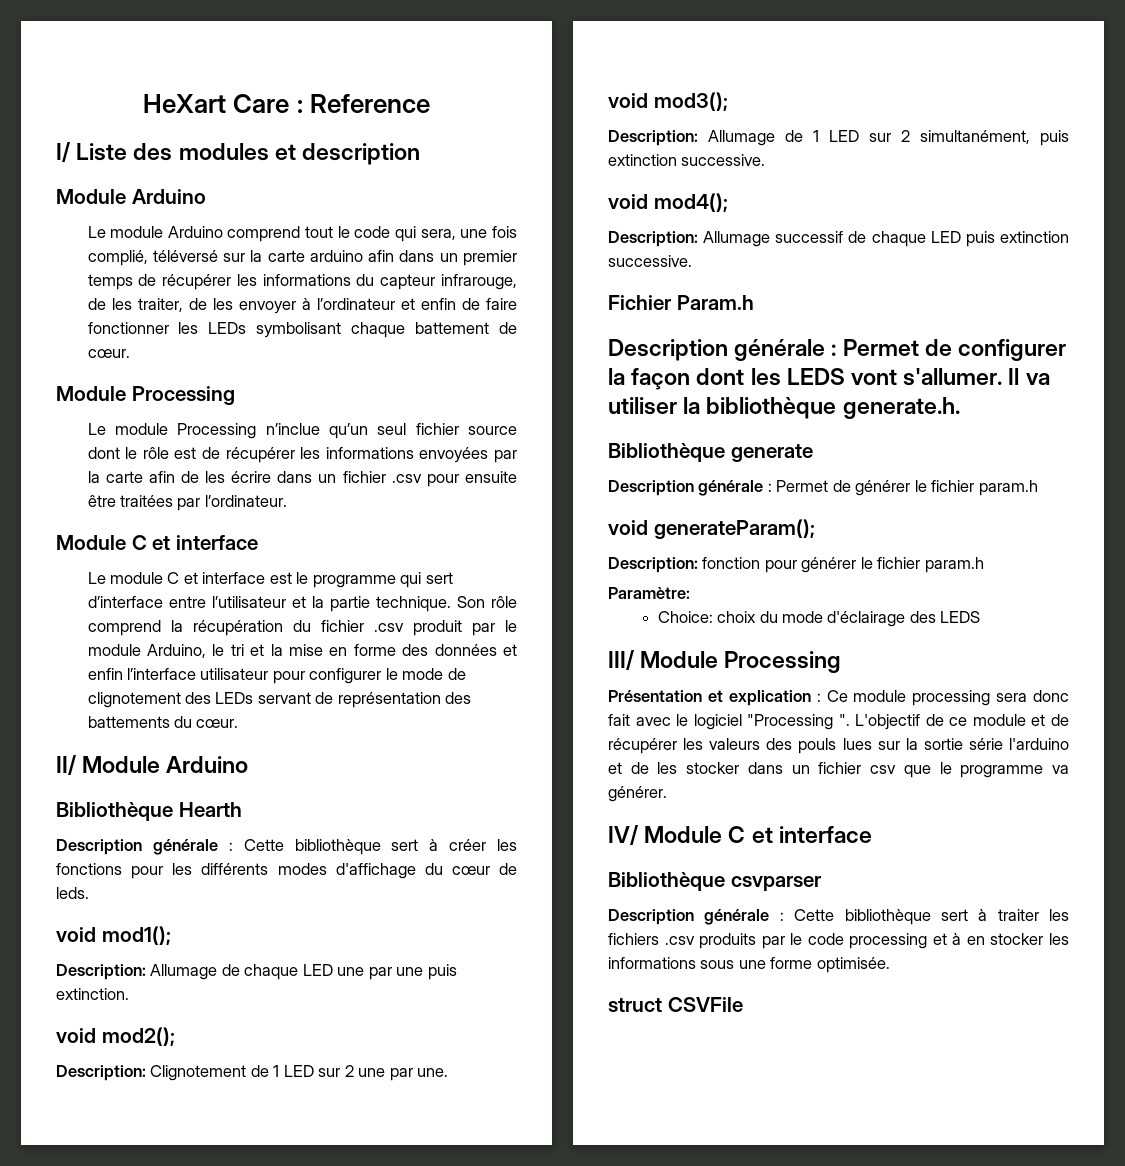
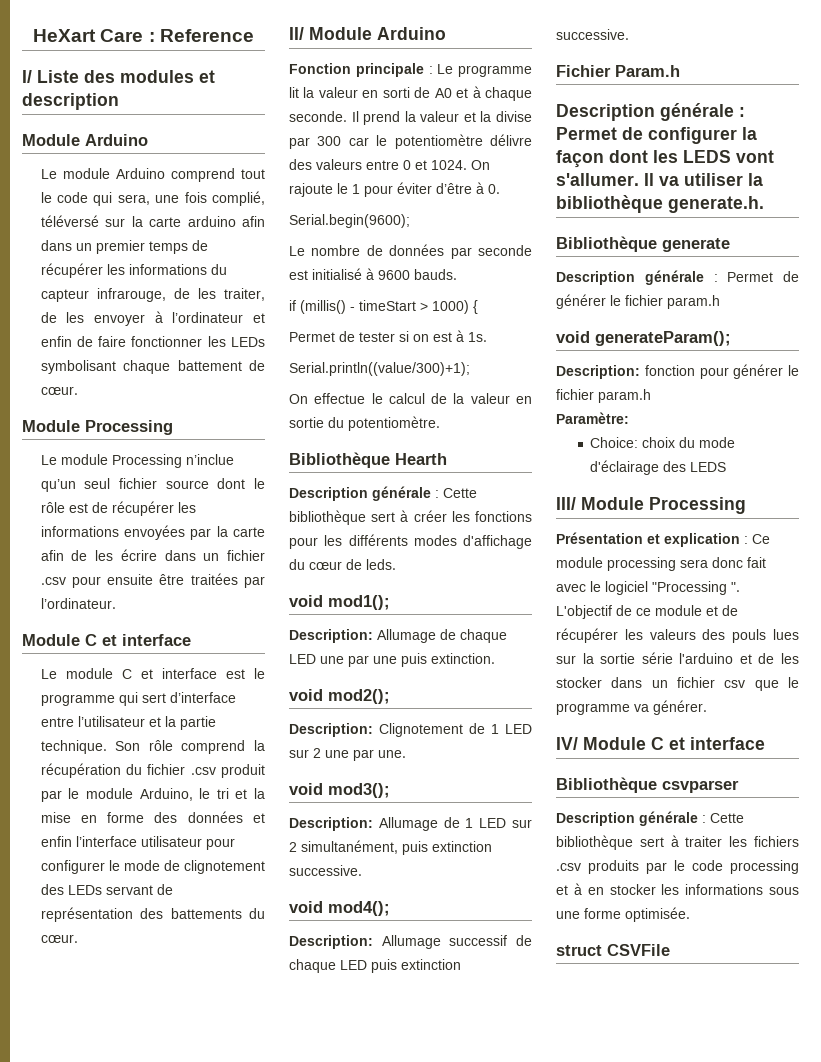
+ Fonction principale : Le programme lit la valeur en sorti de A0 et à chaque seconde. Il prend la valeur et la divise par 300 car le potentiomètre délivre des valeurs entre 0 et 1024. On rajoute le 1 pour éviter d’être à 0.
+ Serial.begin(9600);
+ Le nombre de données par seconde est initialisé à 9600 bauds.
+ if (millis() - timeStart > 1000) {
+ Permet de tester si on est à 1s.
+ Serial.println((value/300)+1);
+ On effectue le calcul de la valeur en sortie du potentiomètre.

